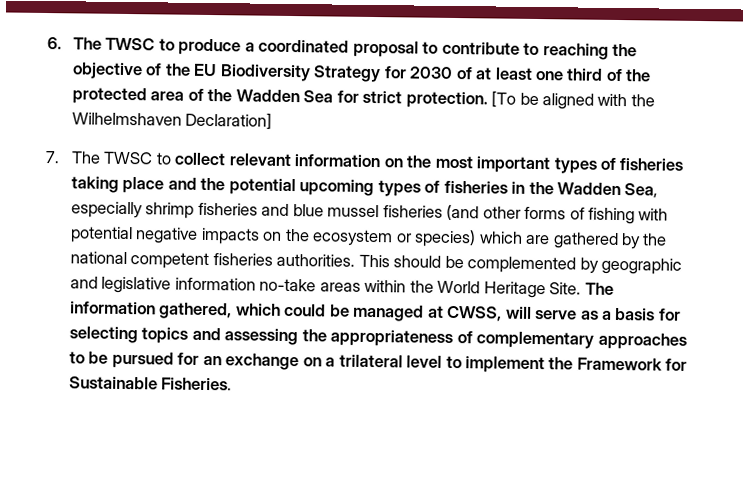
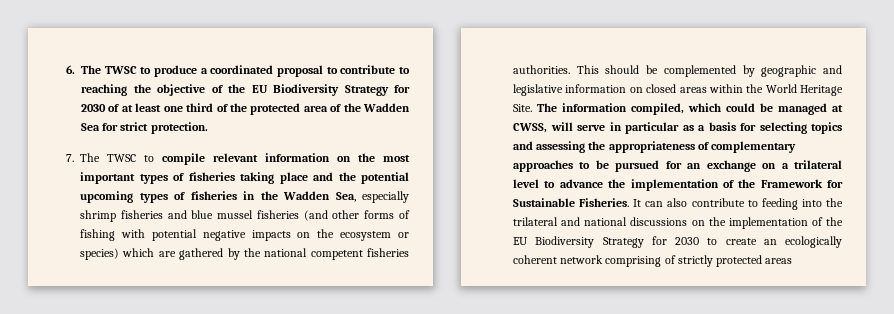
- [To be aligned with the Wilhelmshaven Declaration]
- 7. The TWSC to collect relevant information on the most important types of fisheries taking place and the potential upcoming types of fisheries in the Wadden Sea, especially shrimp fisheries and blue mussel fisheries (and other forms of fishing with potential negative impacts on the ecosystem or species) which are gathered by the national competent fisheries authorities.
+ 7. The TWSC to compile relevant information on the most important types of fisheries taking place and the potential upcoming types of fisheries in the Wadden Sea, especially shrimp fisheries and blue mussel fisheries (and other forms of fishing with potential negative impacts on the ecosystem or species) which are gathered by the national competent fisheries authorities.
- This should be complemented by geographic and legislative information no-take areas within the World Heritage Site.
+ This should be complemented by geographic and legislative information on closed areas within the World Heritage Site.
- The information gathered, which could be managed at CWSS, will serve as a basis for selecting topics and assessing the appropriateness of complementary approaches to be pursued for an exchange on a trilateral level to implement the Framework for Sustainable Fisheries.
+ The information compiled, which could be managed at CWSS, will serve in particular as a basis for selecting topics and assessing the appropriateness of complementary approaches to be pursued for an exchange on a trilateral level to advance the implementation of the Framework for Sustainable Fisheries.
+ It can also contribute to feeding into the trilateral and national discussions on the implementation of the EU Biodiversity Strategy for 2030 to create an ecologically coherent network comprising of strictly protected areas

